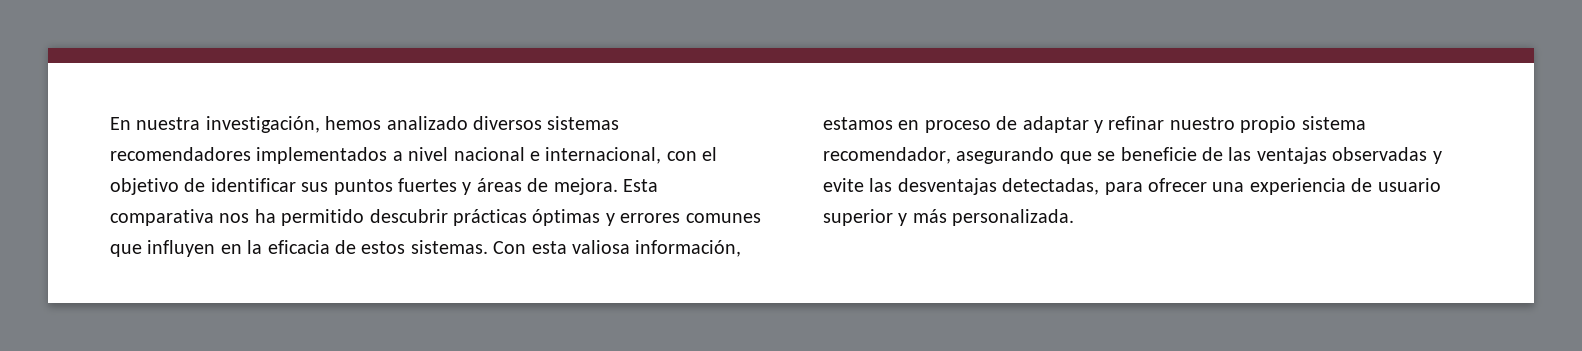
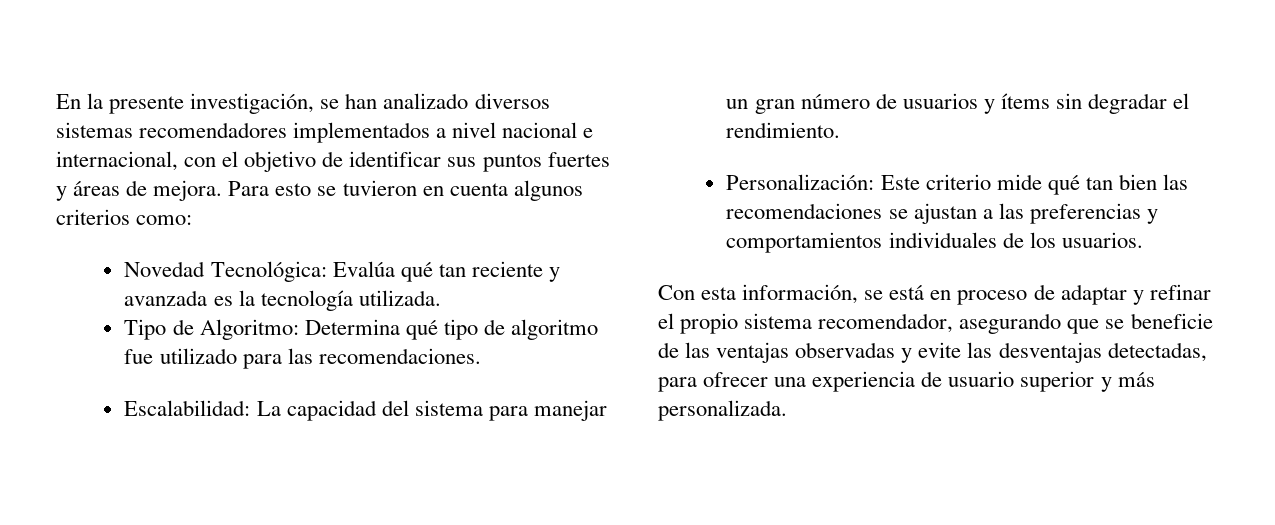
- En nuestra investigación, hemos analizado diversos sistemas recomendadores implementados a nivel nacional e internacional, con el objetivo de identificar sus puntos fuertes y áreas de mejora.
+ En la presente investigación, se han analizado diversos sistemas recomendadores implementados a nivel nacional e internacional, con el objetivo de identificar sus puntos fuertes y áreas de mejora.
- Esta comparativa nos ha permitido descubrir prácticas óptimas y errores comunes que influyen en la eficacia de estos sistemas. Con esta valiosa información, estamos en proceso de adaptar y refinar nuestro propio sistema recomendador, asegurando que se beneficie de las ventajas observadas y evite las desventajas detectadas, para ofrecer una experiencia de usuario superior y más personalizada.
+ Para esto se tuvieron en cuenta algunos criterios como:
+ Novedad Tecnológica: Evalúa qué tan reciente y avanzada es la tecnología utilizada.
+ Tipo de Algoritmo: Determina qué tipo de algoritmo fue utilizado para las recomendaciones.
+ Escalabilidad: La capacidad del sistema para manejar un gran número de usuarios y ítems sin degradar el rendimiento.
+ Personalización: Este criterio mide qué tan bien las recomendaciones se ajustan a las preferencias y comportamientos individuales de los usuarios.
+ Con esta información, se está en proceso de adaptar y refinar el propio sistema recomendador, asegurando que se beneficie de las ventajas observadas y evite las desventajas detectadas, para ofrecer una experiencia de usuario superior y más personalizada.

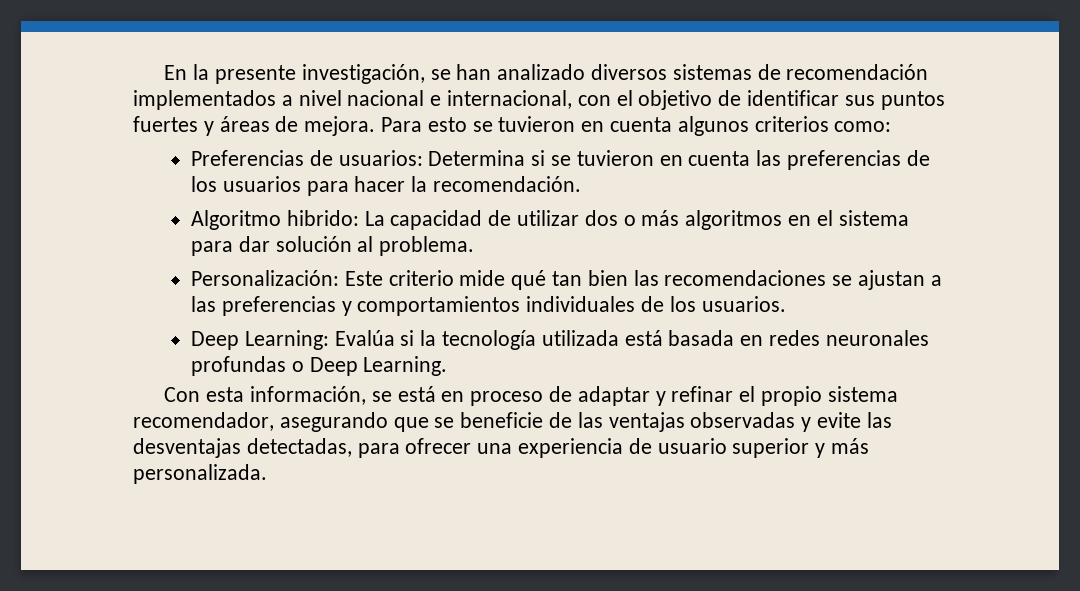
- En la presente investigación, se han analizado diversos sistemas recomendadores implementados a nivel nacional e internacional, con el objetivo de identificar sus puntos fuertes y áreas de mejora.
+ En la presente investigación, se han analizado diversos sistemas de recomendación implementados a nivel nacional e internacional, con el objetivo de identificar sus puntos fuertes y áreas de mejora.
- Novedad Tecnológica: Evalúa qué tan reciente y avanzada es la tecnología utilizada.
- Tipo de Algoritmo: Determina qué tipo de algoritmo fue utilizado para las recomendaciones.
- Escalabilidad: La capacidad del sistema para manejar un gran número de usuarios y ítems sin degradar el rendimiento.
+ Preferencias de usuarios: Determina si se tuvieron en cuenta las preferencias de los usuarios para hacer la recomendación.
+ Algoritmo hibrido: La capacidad de utilizar dos o más algoritmos en el sistema para dar solución al problema.
+ Deep Learning: Evalúa si la tecnología utilizada está basada en redes neuronales profundas o Deep Learning.

